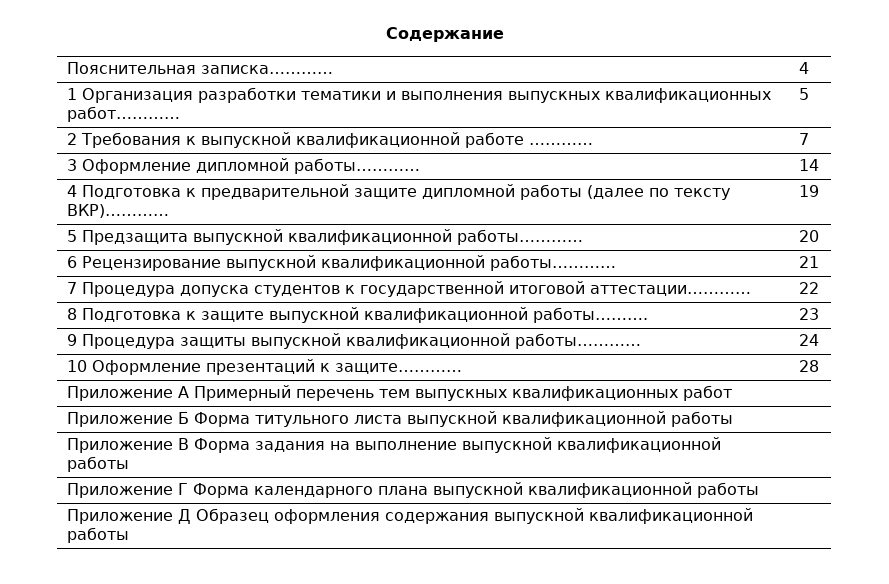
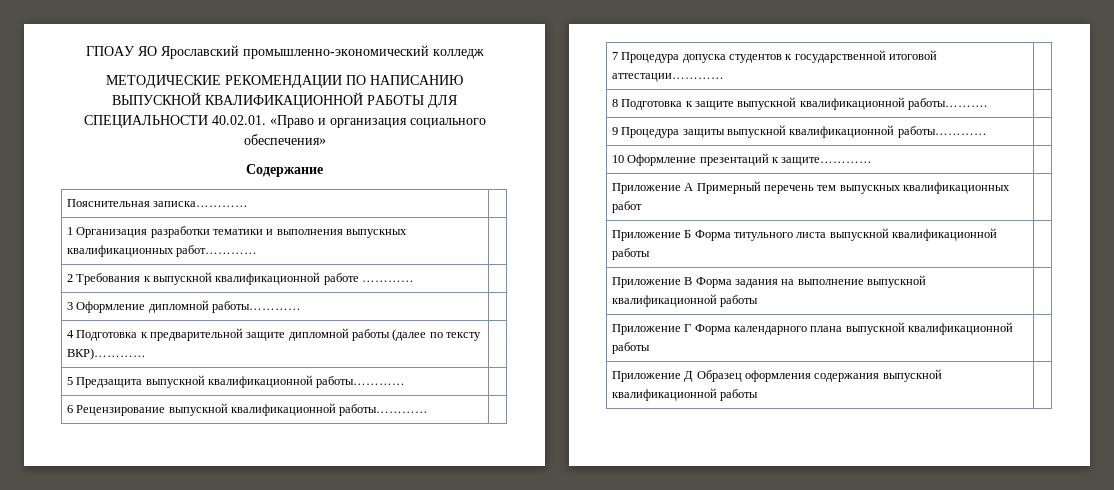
+ ГПОАУ ЯО Ярославский промышленно-экономический колледж
+ МЕТОДИЧЕСКИЕ РЕКОМЕНДАЦИИ ПО НАПИСАНИЮ ВЫПУСКНОЙ КВАЛИФИКАЦИОННОЙ РАБОТЫ ДЛЯ СПЕЦИАЛЬНОСТИ 40.02.01. «Право и организация социального обеспечения»
- Пояснительная записка………… | 4
+ Пояснительная записка………… |
- 1 Организация разработки тематики и выполнения выпускных квалификационных работ………… | 5
+ 1 Организация разработки тематики и выполнения выпускных квалификационных работ………… |
- 2 Требования к выпускной квалификационной работе ………… | 7
+ 2 Требования к выпускной квалификационной работе ………… |
- 3 Оформление дипломной работы………… | 14
+ 3 Оформление дипломной работы………… |
- 4 Подготовка к предварительной защите дипломной работы (далее по тексту ВКР)………… | 19
+ 4 Подготовка к предварительной защите дипломной работы (далее по тексту ВКР)………… |
- 5 Предзащита выпускной квалификационной работы………… | 20
+ 5 Предзащита выпускной квалификационной работы………… |
- 6 Рецензирование выпускной квалификационной работы………… | 21
+ 6 Рецензирование выпускной квалификационной работы………… |
- 7 Процедура допуска студентов к государственной итоговой аттестации………… | 22
+ 7 Процедура допуска студентов к государственной итоговой аттестации………… |
- 8 Подготовка к защите выпускной квалификационной работы………. | 23
+ 8 Подготовка к защите выпускной квалификационной работы………. |
- 9 Процедура защиты выпускной квалификационной работы………… | 24
+ 9 Процедура защиты выпускной квалификационной работы………… |
- 10 Оформление презентаций к защите………… | 28
+ 10 Оформление презентаций к защите………… |

